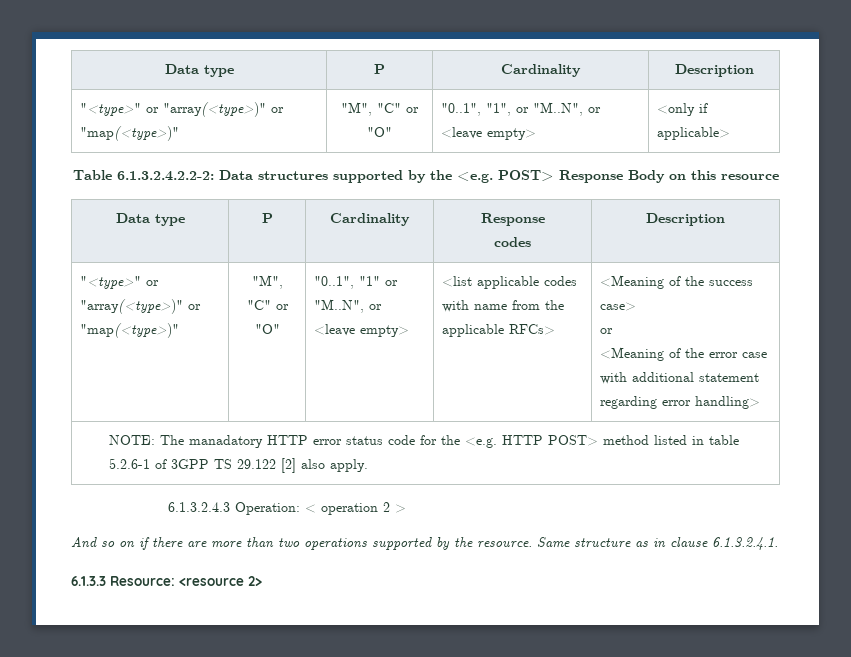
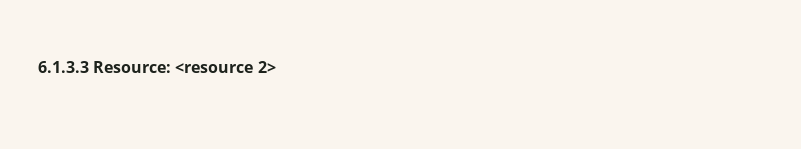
- Data type | P | Cardinality | Description
- "<type>" or "array(<type>)" or "map(<type>)" | "M", "C" or "O" | "0..1", "1", or "M..N", or <leave empty> | <only if applicable>
- Table 6.1.3.2.4.2.2-2: Data structures supported by the <e.g. POST> Response Body on this resource
- Data type | P | Cardinality | Response
- codes | Description
- "<type>" or "array(<type>)" or "map(<type>)" | "M", "C" or "O" | "0..1", "1" or "M..N", or <leave empty> | <list applicable codes with name from the applicable RFCs> | <Meaning of the success case>
- or
- <Meaning of the error case with additional statement regarding error handling>
- NOTE: The manadatory HTTP error status code for the <e.g. HTTP POST> method listed in table 5.2.6-1 of 3GPP TS 29.122 [2] also apply.
- 6.1.3.2.4.3 Operation: < operation 2 >
- And so on if there are more than two operations supported by the resource. Same structure as in clause 6.1.3.2.4.1.

